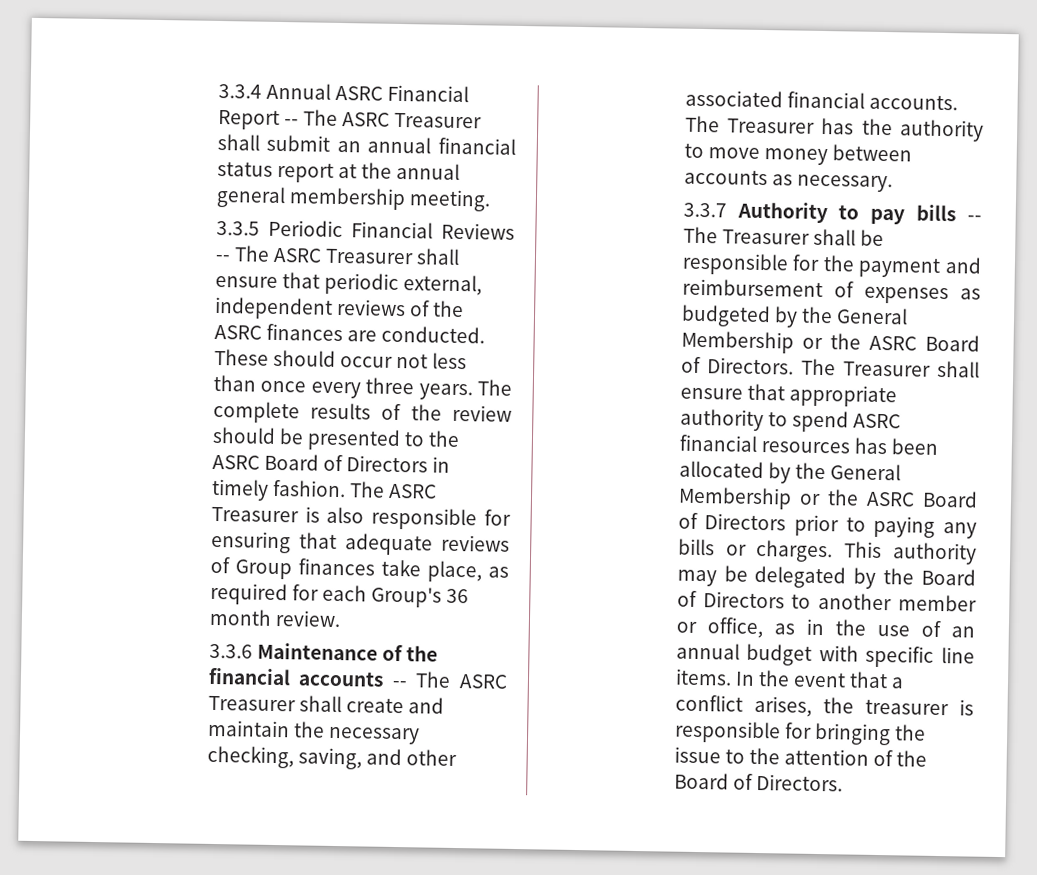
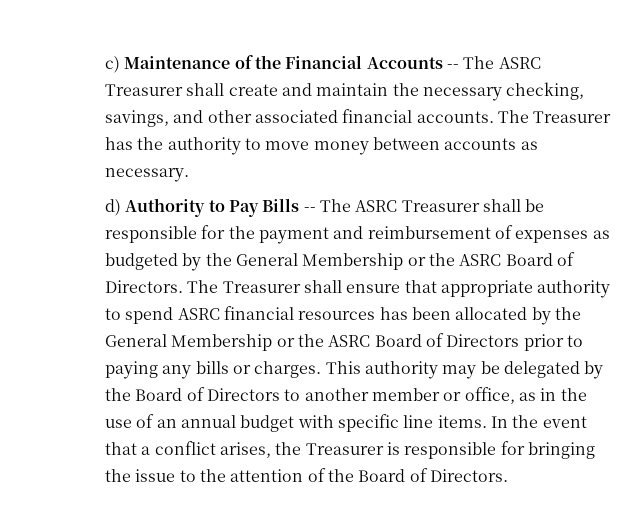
- 3.3.4 Annual ASRC Financial Report -- The ASRC Treasurer shall submit an annual financial status report at the annual general membership meeting.
- 3.3.5 Periodic Financial Reviews -- The ASRC Treasurer shall ensure that periodic external, independent reviews of the ASRC finances are conducted. These should occur not less than once every three years. The complete results of the review should be presented to the ASRC Board of Directors in timely fashion. The ASRC Treasurer is also responsible for ensuring that adequate reviews of Group finances take place, as required for each Group's 36 month review.
- 3.3.6 Maintenance of the financial accounts -- The ASRC Treasurer shall create and maintain the necessary checking, saving, and other associated financial accounts.
+ c) Maintenance of the Financial Accounts -- The ASRC Treasurer shall create and maintain the necessary checking, savings, and other associated financial accounts.
- 3.3.7 Authority to pay bills -- The Treasurer shall be responsible for the payment and reimbursement of expenses as budgeted by the General Membership or the ASRC Board of Directors.
+ d) Authority to Pay Bills -- The ASRC Treasurer shall be responsible for the payment and reimbursement of expenses as budgeted by the General Membership or the ASRC Board of Directors.
- In the event that a conflict arises, the treasurer is responsible for bringing the issue to the attention of the Board of Directors.
+ In the event that a conflict arises, the Treasurer is responsible for bringing the issue to the attention of the Board of Directors.

